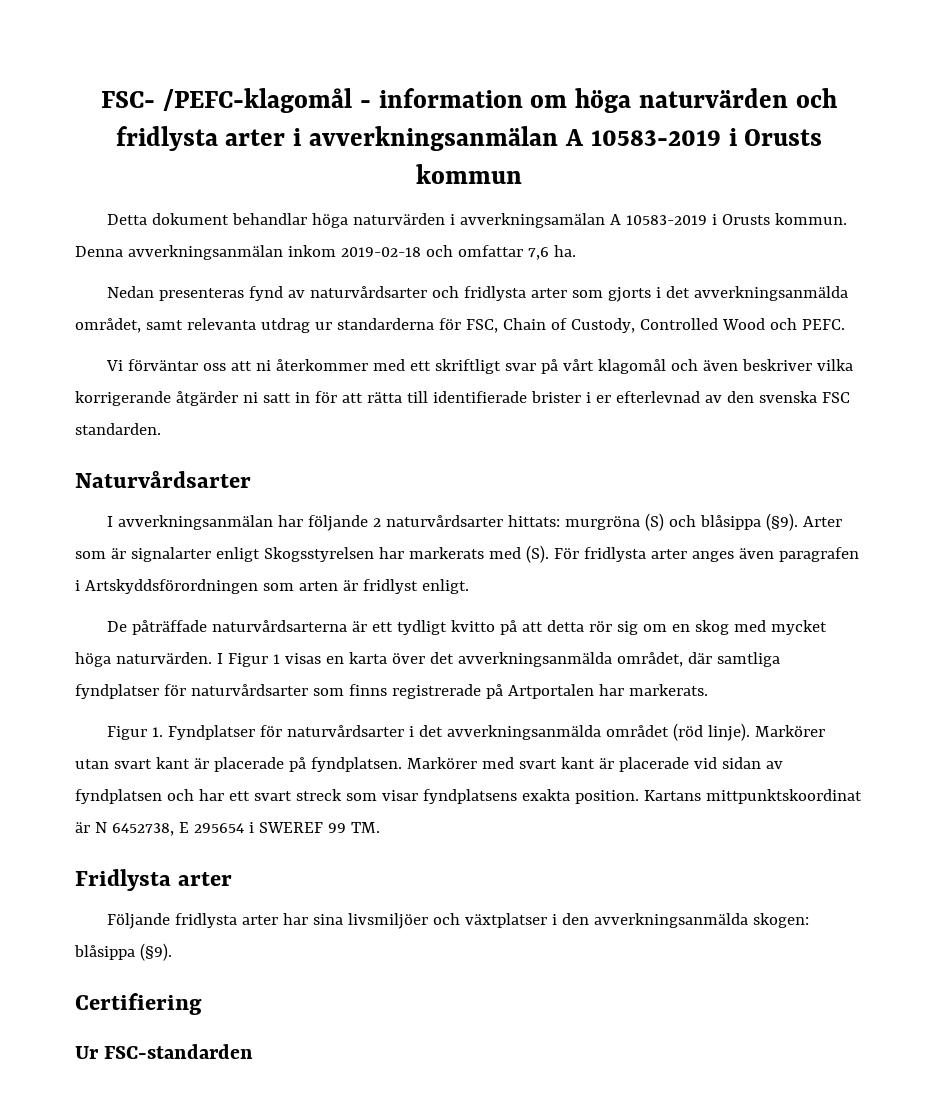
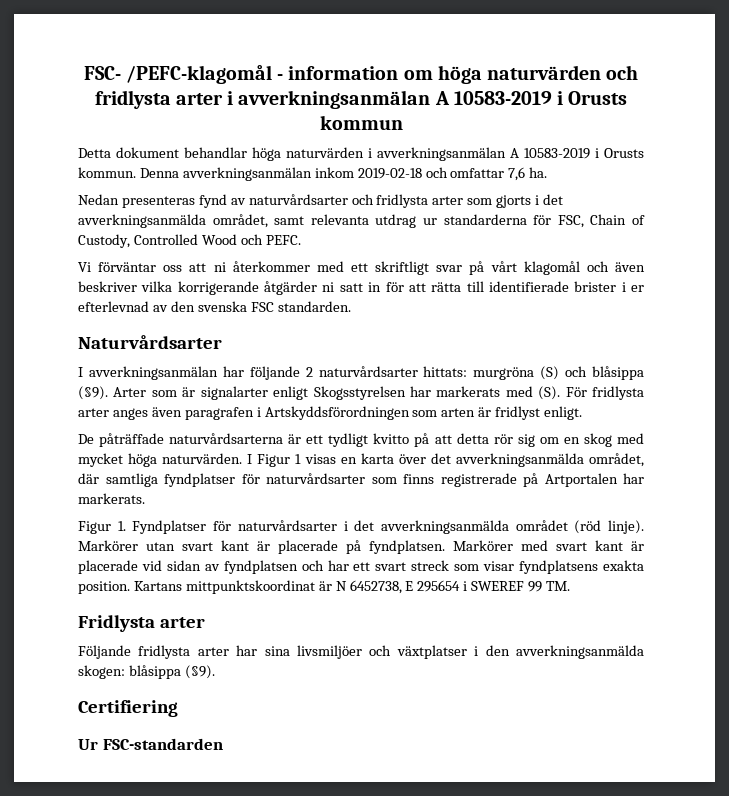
- Detta dokument behandlar höga naturvärden i avverkningsamälan A 10583-2019 i Orusts kommun.
+ Detta dokument behandlar höga naturvärden i avverkningsanmälan A 10583-2019 i Orusts kommun.

